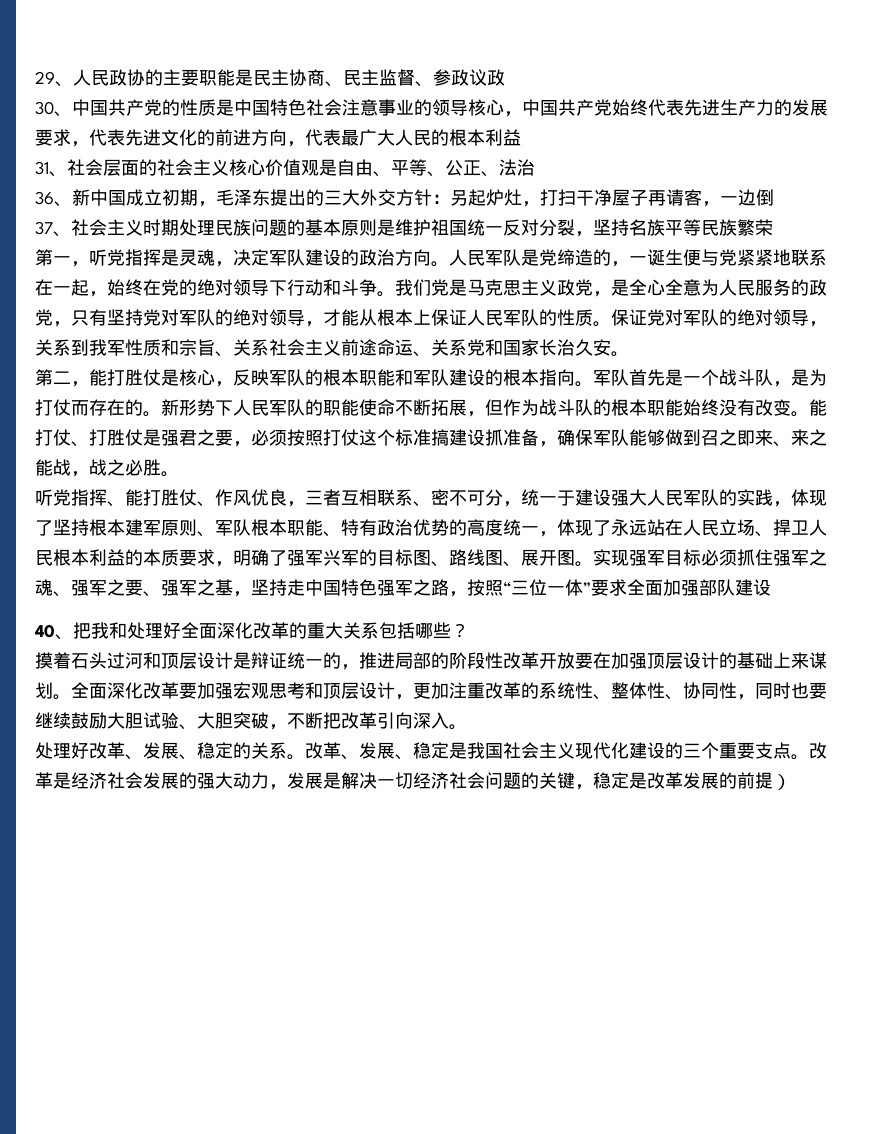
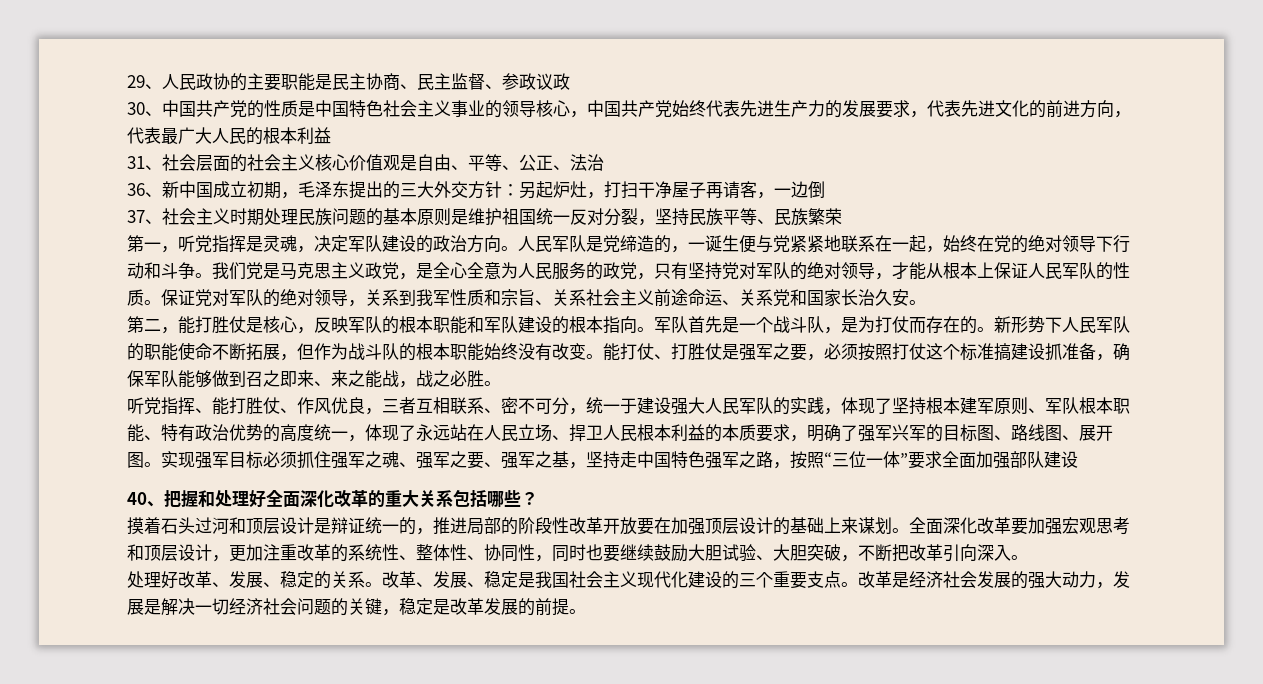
- 30、中国共产党的性质是中国特色社会注意事业的领导核心，中国共产党始终代表先进生产力的发展要求，代表先进文化的前进方向，代表最广大人民的根本利益
+ 30、中国共产党的性质是中国特色社会主义事业的领导核心，中国共产党始终代表先进生产力的发展要求，代表先进文化的前进方向，代表最广大人民的根本利益
- 37、社会主义时期处理民族问题的基本原则是维护祖国统一反对分裂，坚持名族平等民族繁荣
+ 37、社会主义时期处理民族问题的基本原则是维护祖国统一反对分裂，坚持民族平等、民族繁荣
- 能打仗、打胜仗是强君之要，必须按照打仗这个标准搞建设抓准备，确保军队能够做到召之即来、来之能战，战之必胜。
+ 能打仗、打胜仗是强军之要，必须按照打仗这个标准搞建设抓准备，确保军队能够做到召之即来、来之能战，战之必胜。
- 40、把我和处理好全面深化改革的重大关系包括哪些？
+ 40、把握和处理好全面深化改革的重大关系包括哪些？
- 改革是经济社会发展的强大动力，发展是解决一切经济社会问题的关键，稳定是改革发展的前提）
+ 改革是经济社会发展的强大动力，发展是解决一切经济社会问题的关键，稳定是改革发展的前提。

